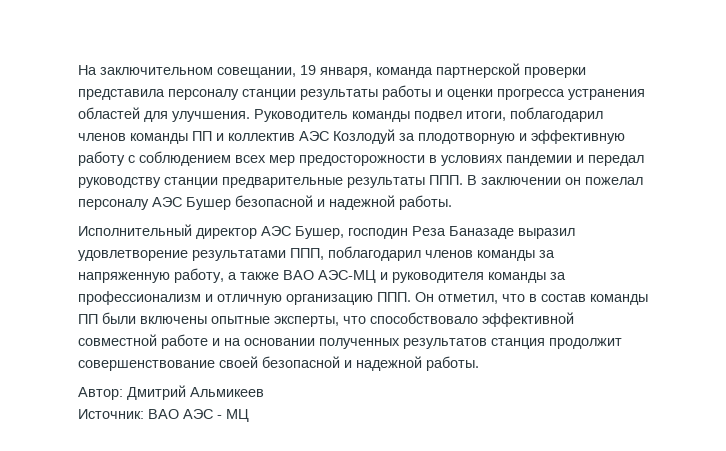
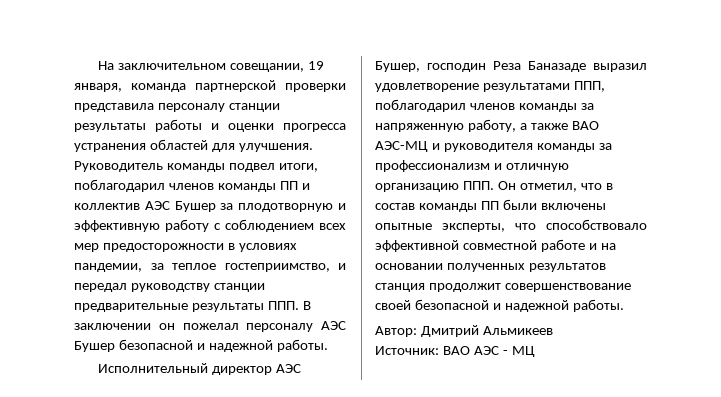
- Руководитель команды подвел итоги, поблагодарил членов команды ПП и коллектив АЭС Козлодуй за плодотворную и эффективную работу с соблюдением всех мер предосторожности в условиях пандемии и передал руководству станции предварительные результаты ППП. В заключении он пожелал персоналу АЭС Бушер безопасной и надежной работы.
+ Руководитель команды подвел итоги, поблагодарил членов команды ПП и коллектив АЭС Бушер за плодотворную и эффективную работу с соблюдением всех мер предосторожности в условиях пандемии, за теплое гостеприимство, и передал руководству станции предварительные результаты ППП. В заключении он пожелал персоналу АЭС Бушер безопасной и надежной работы.

